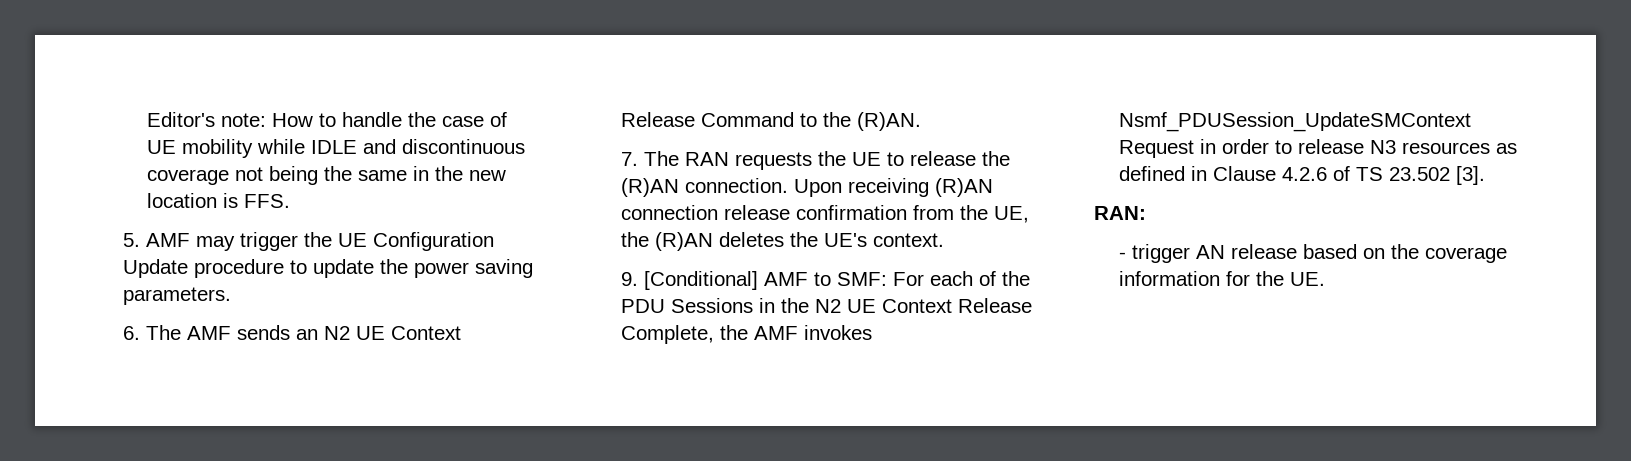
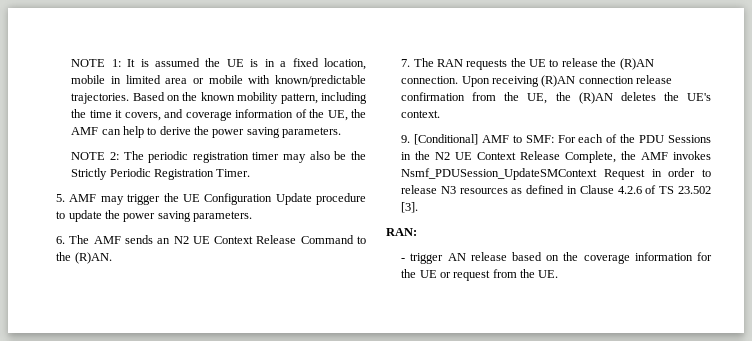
- Editor's note: How to handle the case of UE mobility while IDLE and discontinuous coverage not being the same in the new location is FFS.
+ NOTE 1: It is assumed the UE is in a fixed location, mobile in limited area or mobile with known/predictable trajectories. Based on the known mobility pattern, including the time it covers, and coverage information of the UE, the AMF can help to derive the power saving parameters.
+ NOTE 2: The periodic registration timer may also be the Strictly Periodic Registration Timer.
- - trigger AN release based on the coverage information for the UE.
+ - trigger AN release based on the coverage information for the UE or request from the UE.

